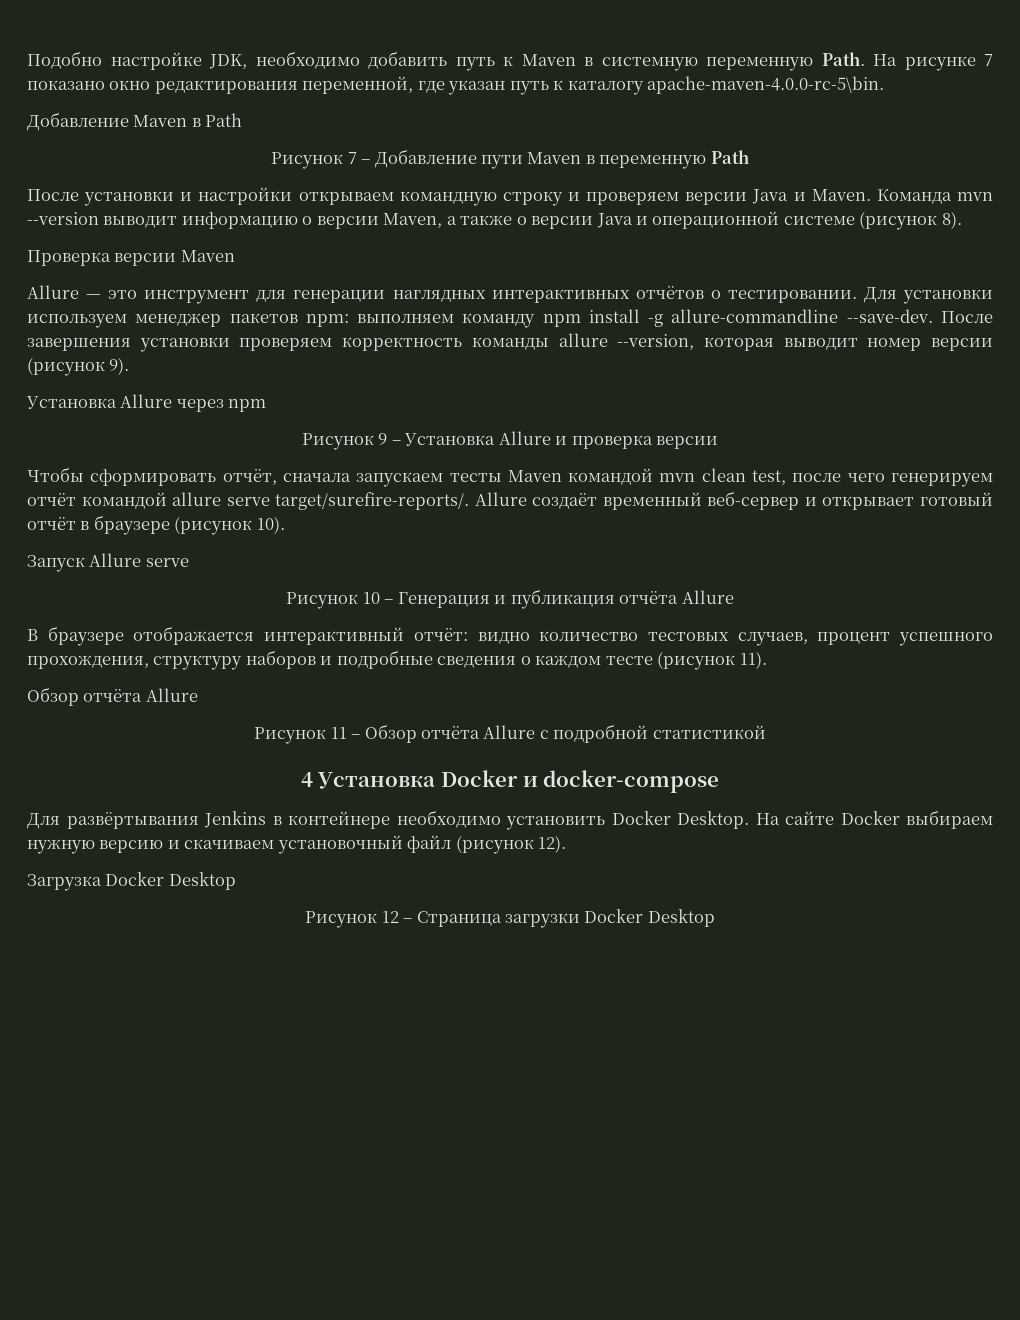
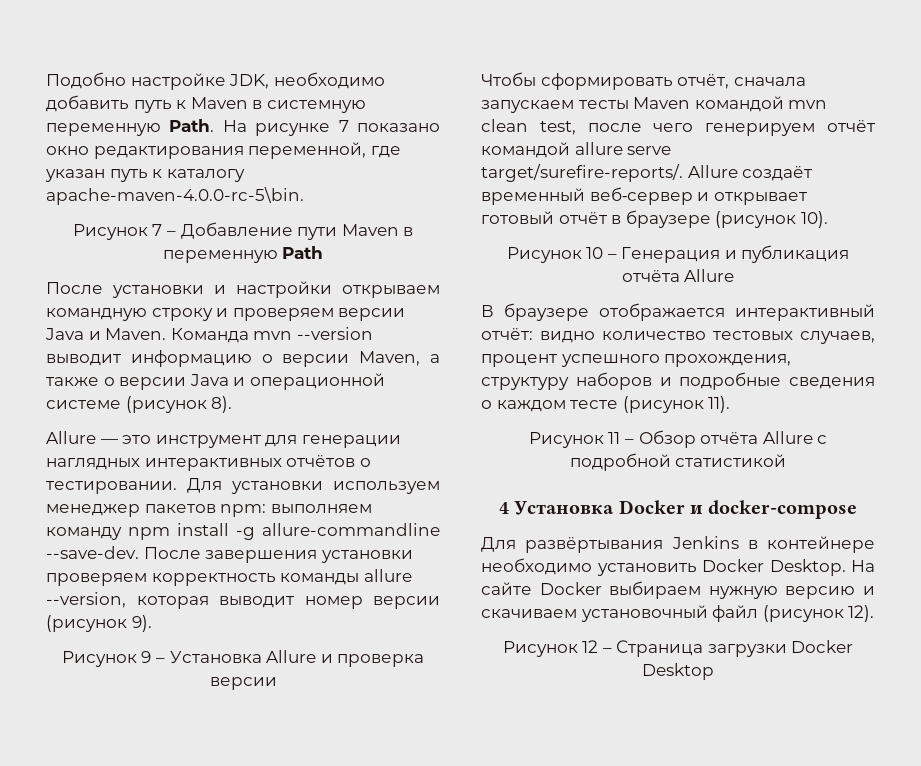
- Добавление Maven в Path
- Проверка версии Maven
- Установка Allure через npm
- Запуск Allure serve
  В браузере отображается интерактивный отчёт: видно количество тестовых случаев, процент успешного прохождения, структуру наборов и подробные сведения о каждом тесте (рисунок 11).
- Обзор отчёта Allure
- Загрузка Docker Desktop

